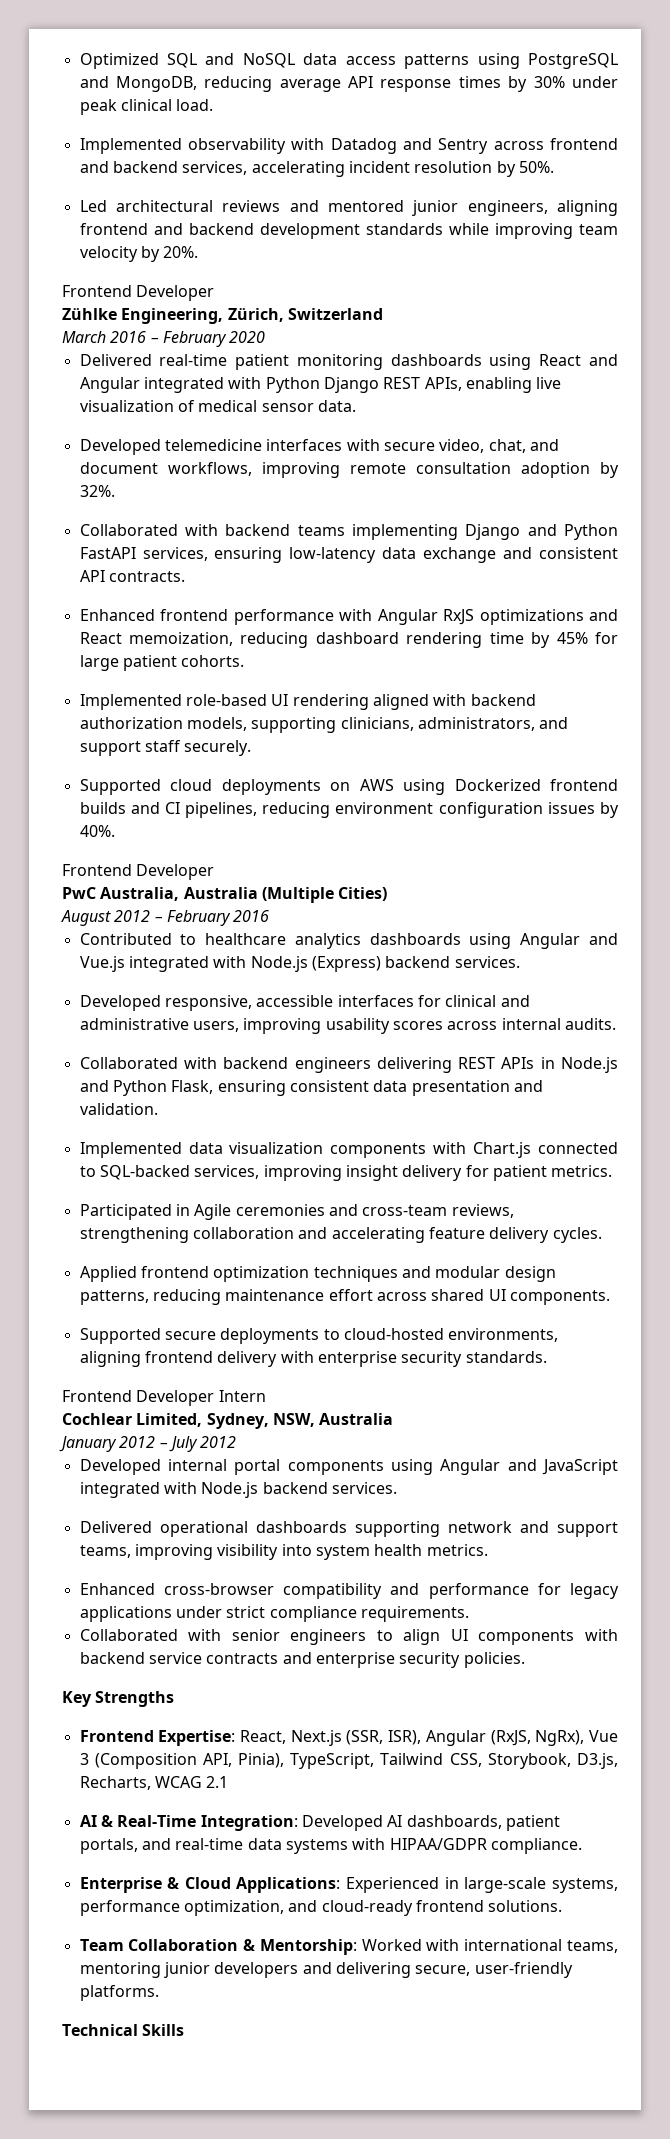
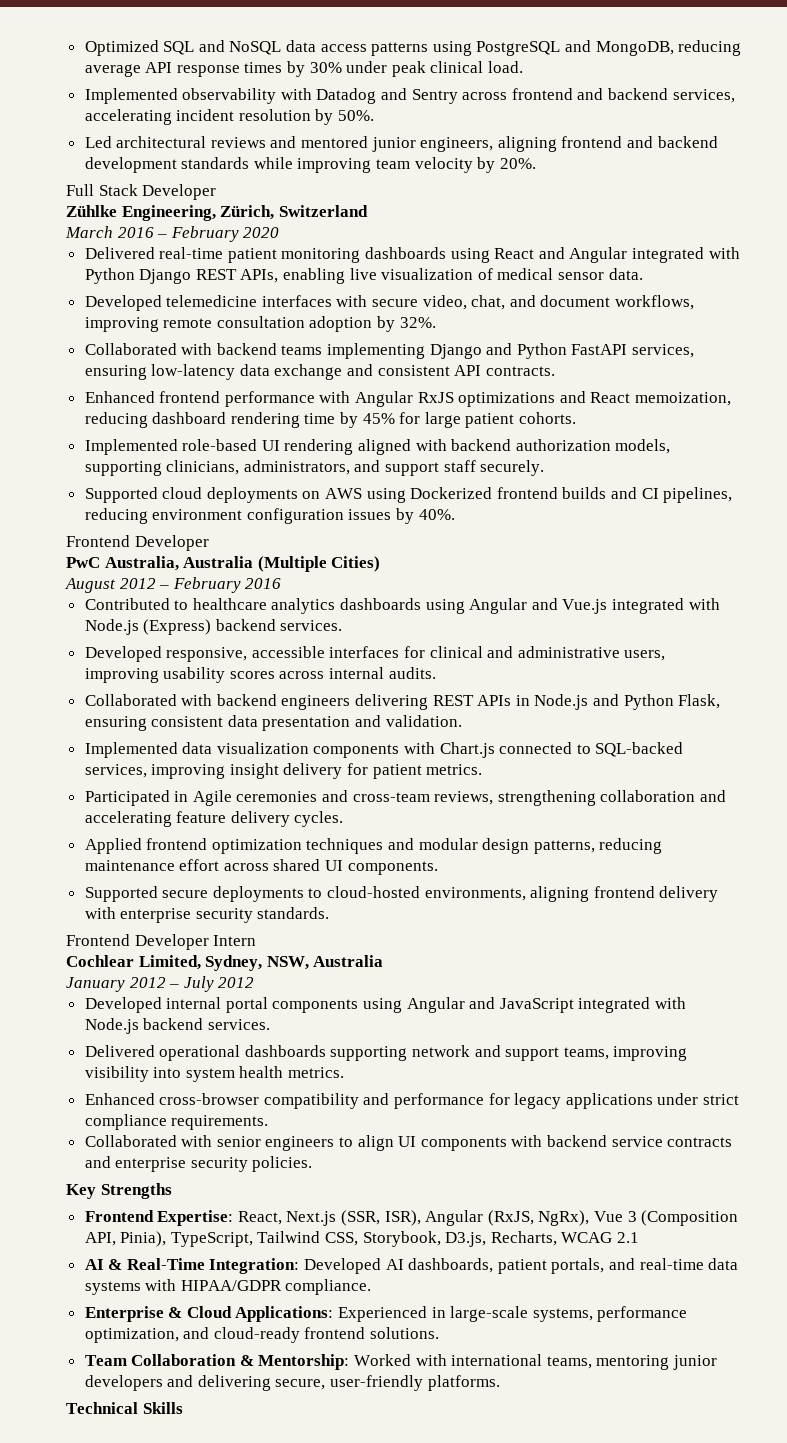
  Led architectural reviews and mentored junior engineers, aligning frontend and backend development standards while improving team velocity by 20%.
- Frontend Developer
+ Full Stack Developer

